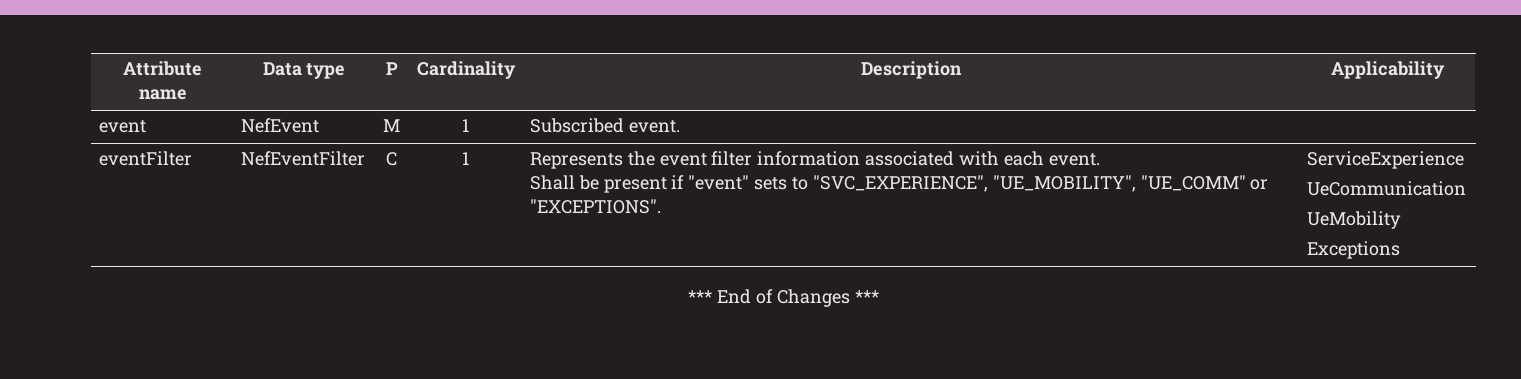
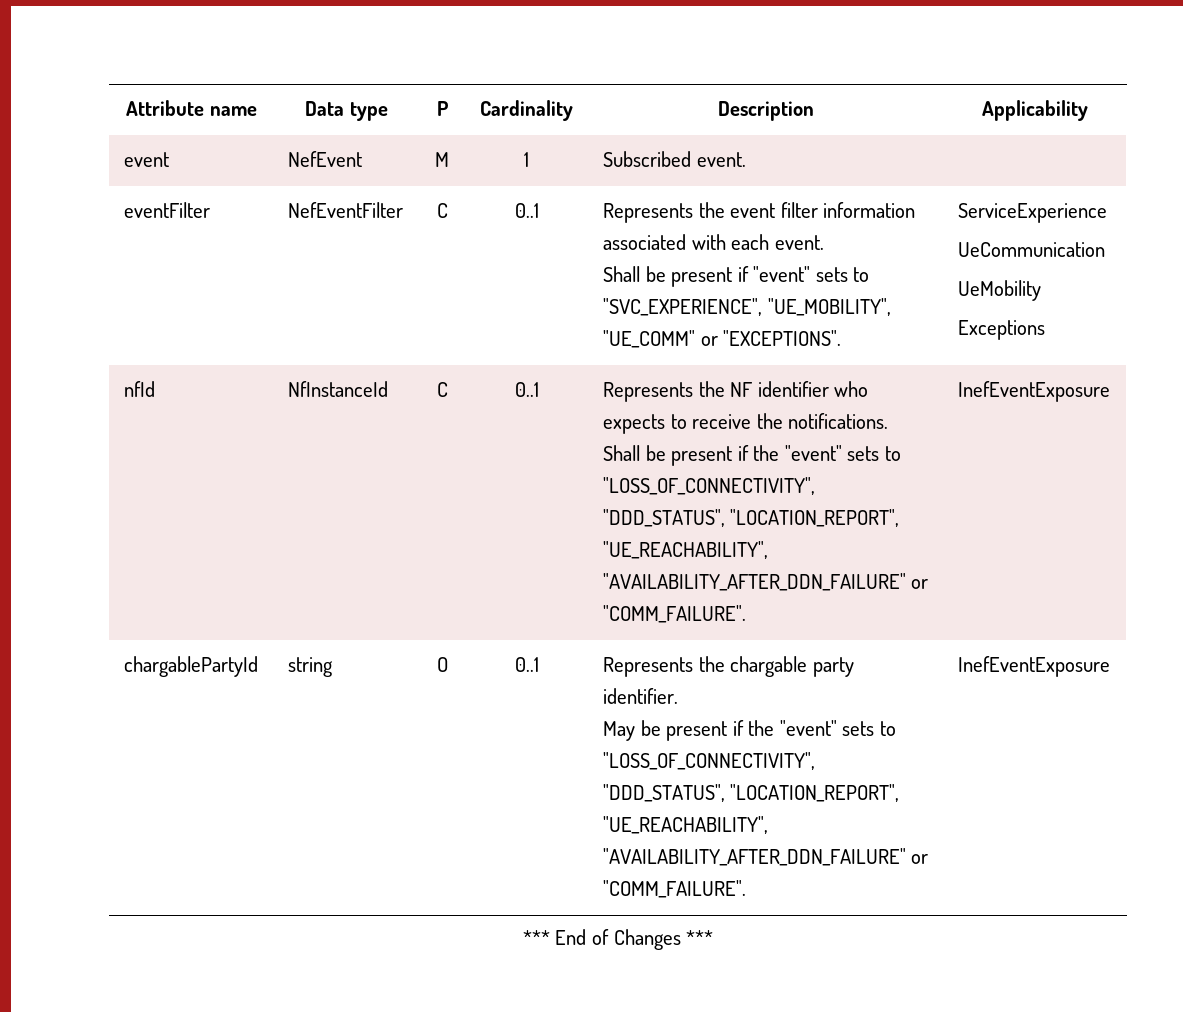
- eventFilter | NefEventFilter | C | 1 | Represents the event filter information associated with each event.
+ eventFilter | NefEventFilter | C | 0..1 | Represents the event filter information associated with each event.
+ nfId | NfInstanceId | C | 0..1 | Represents the NF identifier who expects to receive the notifications. Shall be present if the "event" sets to "LOSS_OF_CONNECTIVITY", "DDD_STATUS", "LOCATION_REPORT", "UE_REACHABILITY", "AVAILABILITY_AFTER_DDN_FAILURE" or "COMM_FAILURE". | InefEventExposure
+ chargablePartyId | string | O | 0..1 | Represents the chargable party identifier.
+ May be present if the "event" sets to "LOSS_OF_CONNECTIVITY", "DDD_STATUS", "LOCATION_REPORT", "UE_REACHABILITY", "AVAILABILITY_AFTER_DDN_FAILURE" or "COMM_FAILURE". | InefEventExposure

